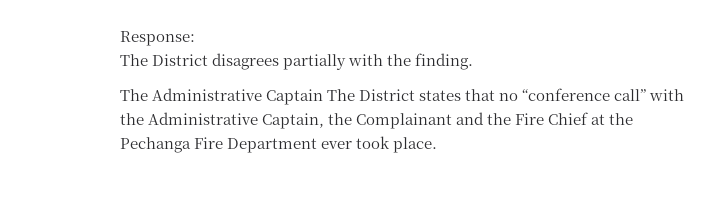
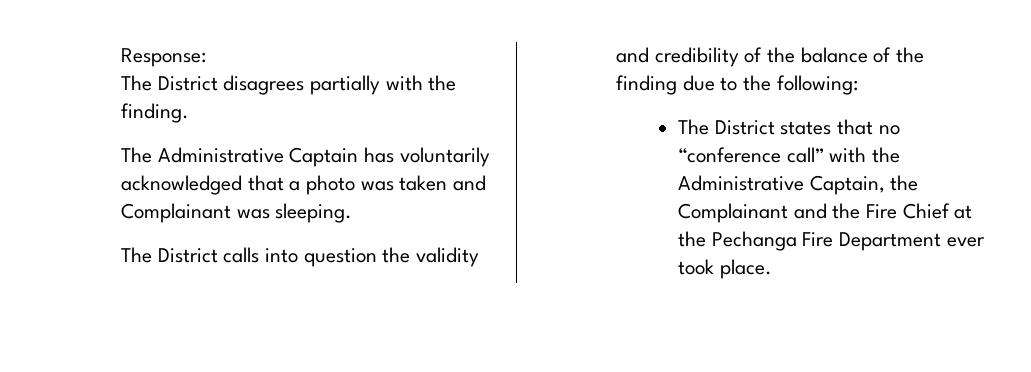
- The Administrative Captain The District states that no “conference call” with the Administrative Captain, the Complainant and the Fire Chief at the Pechanga Fire Department ever took place.
+ The Administrative Captain has voluntarily acknowledged that a photo was taken and Complainant was sleeping.
+ The District calls into question the validity and credibility of the balance of the finding due to the following:
+ The District states that no “conference call” with the Administrative Captain, the Complainant and the Fire Chief at the Pechanga Fire Department ever took place.

